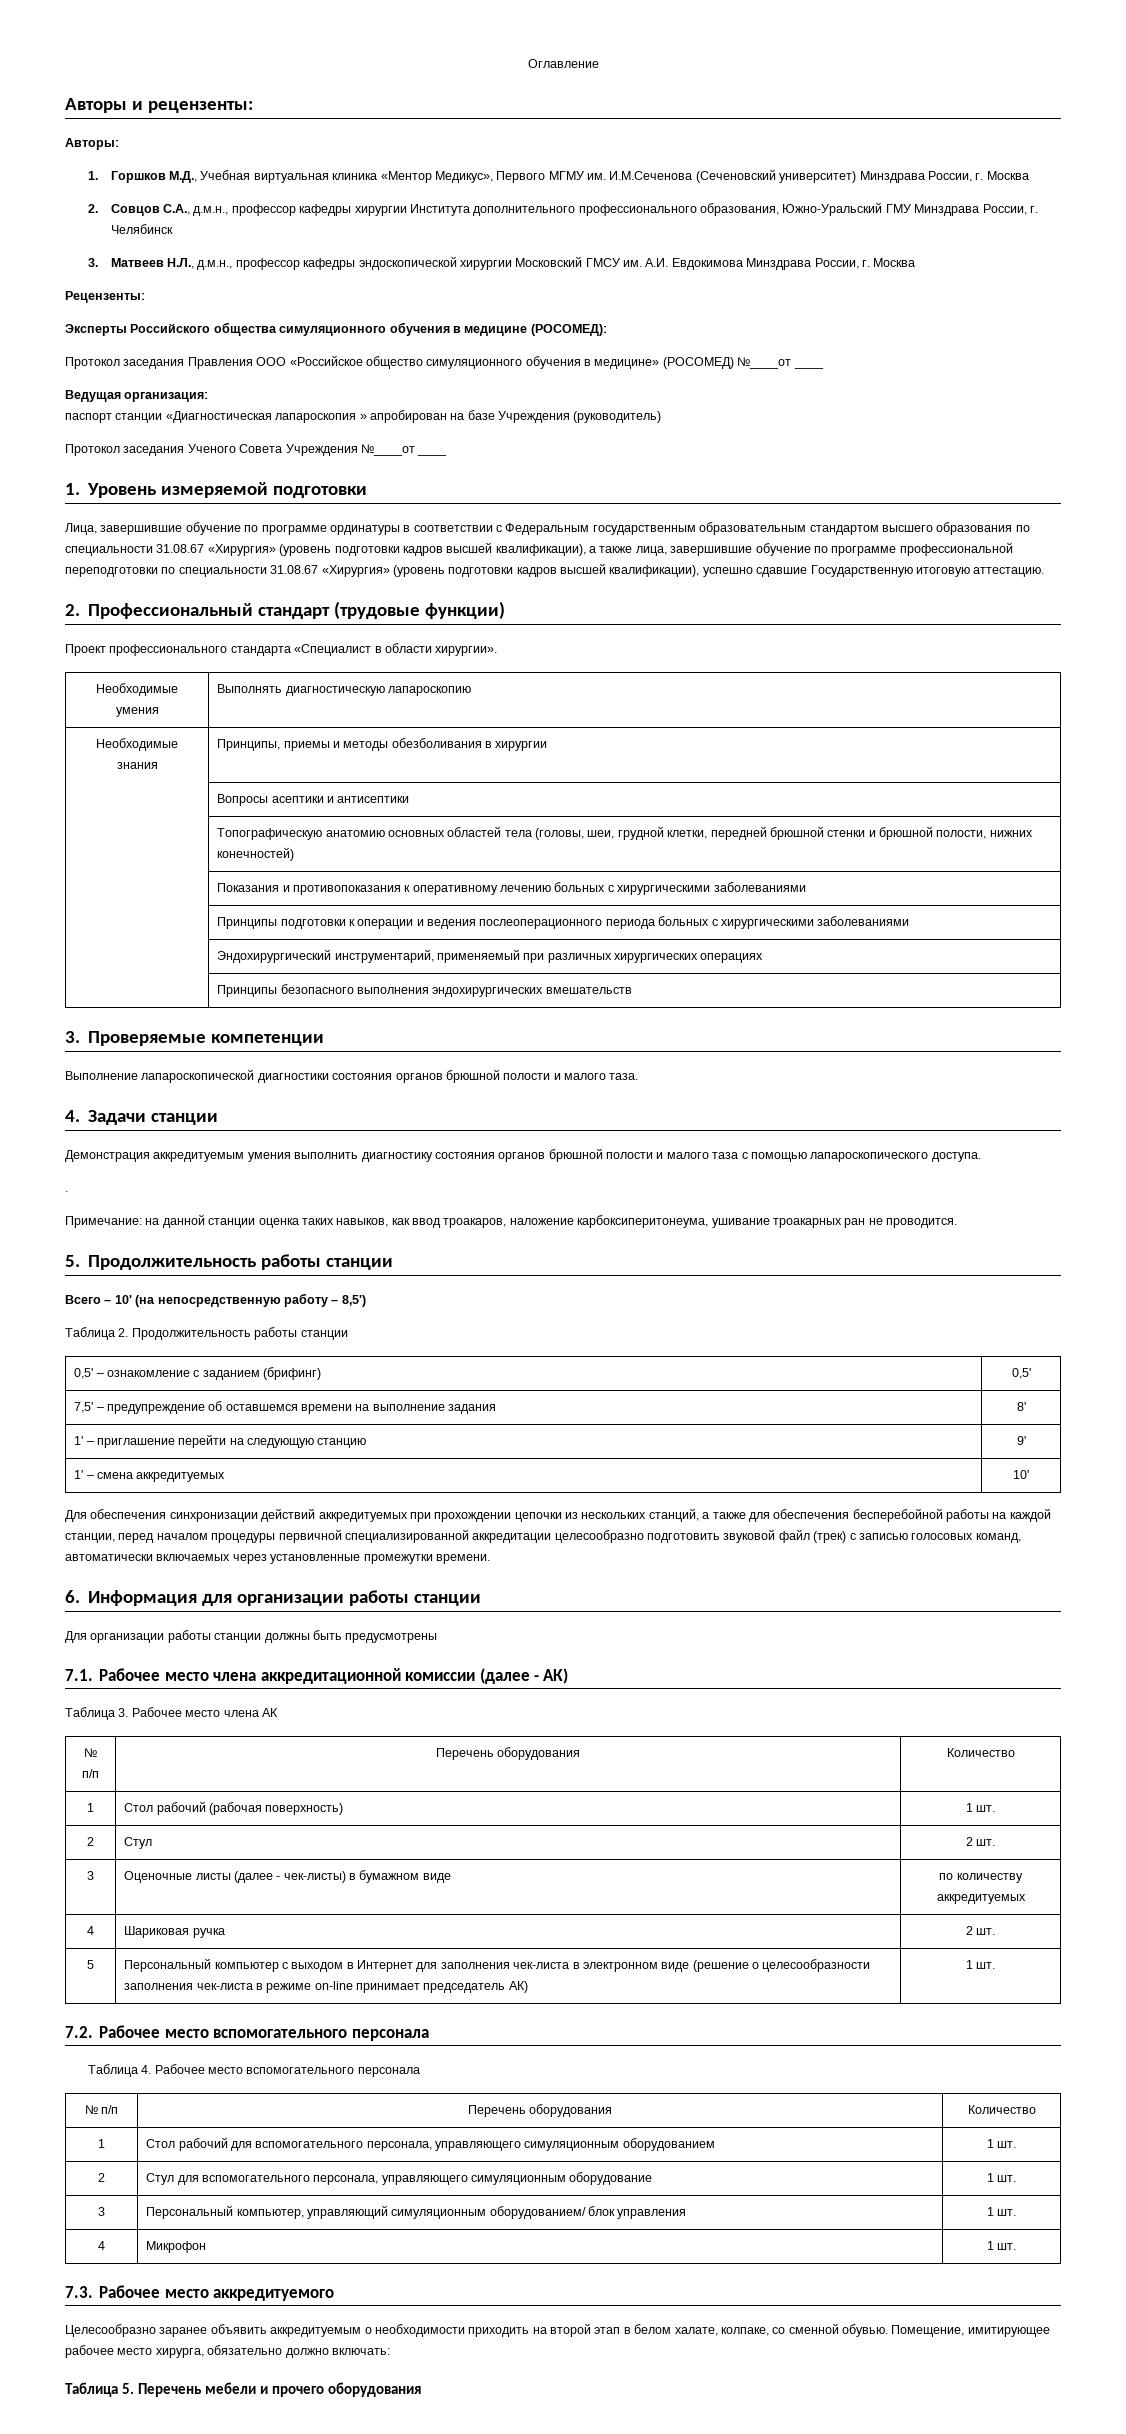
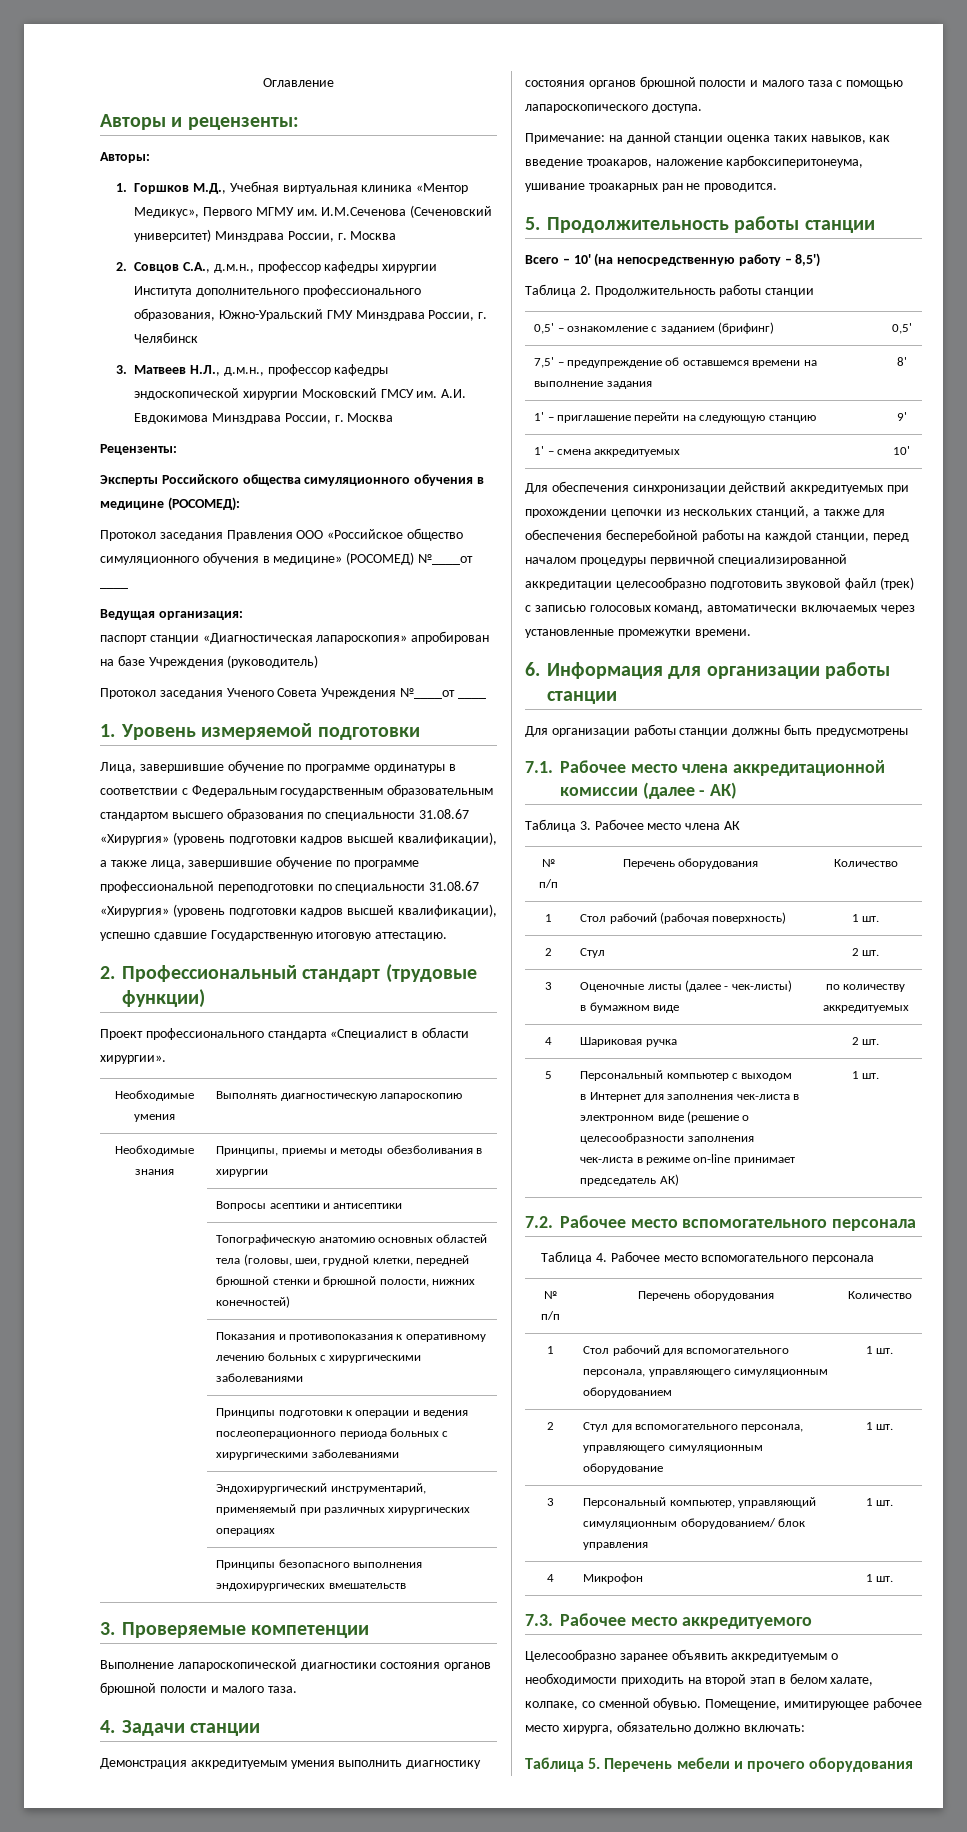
- паспорт станции «Диагностическая лапароскопия » апробирован на базе Учреждения (руководитель)
+ паспорт станции «Диагностическая лапароскопия» апробирован на базе Учреждения (руководитель)
- .
- Примечание: на данной станции оценка таких навыков, как ввод троакаров, наложение карбоксиперитонеума, ушивание троакарных ран не проводится.
+ Примечание: на данной станции оценка таких навыков, как введение троакаров, наложение карбоксиперитонеума, ушивание троакарных ран не проводится.

